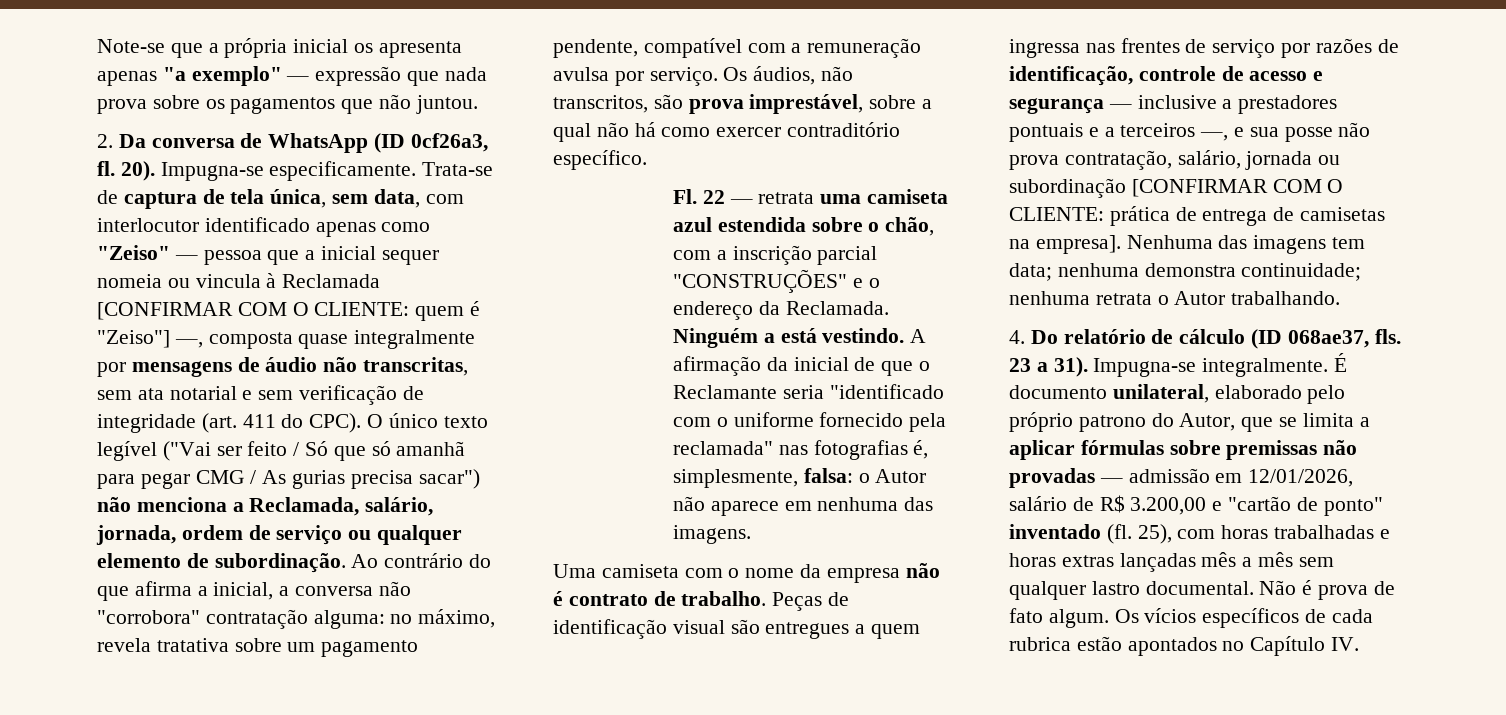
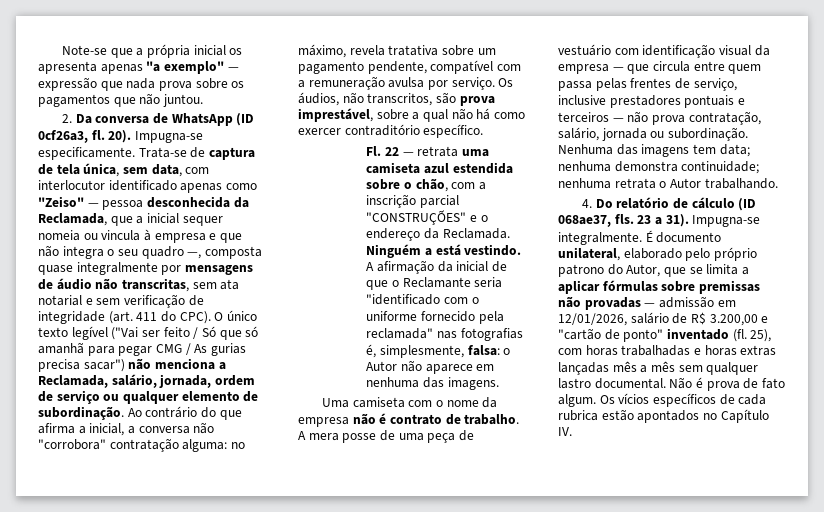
- Trata-se de captura de tela única, sem data, com interlocutor identificado apenas como "Zeiso" — pessoa que a inicial sequer nomeia ou vincula à Reclamada [CONFIRMAR COM O CLIENTE: quem é "Zeiso"] —, composta quase integralmente por mensagens de áudio não transcritas, sem ata notarial e sem verificação de integridade (art. 411 do CPC).
+ Trata-se de captura de tela única, sem data, com interlocutor identificado apenas como "Zeiso" — pessoa desconhecida da Reclamada, que a inicial sequer nomeia ou vincula à empresa e que não integra o seu quadro —, composta quase integralmente por mensagens de áudio não transcritas, sem ata notarial e sem verificação de integridade (art. 411 do CPC).
- Peças de identificação visual são entregues a quem ingressa nas frentes de serviço por razões de identificação, controle de acesso e segurança — inclusive a prestadores pontuais e a terceiros —, e sua posse não prova contratação, salário, jornada ou subordinação [CONFIRMAR COM O CLIENTE: prática de entrega de camisetas na empresa].
+ A mera posse de uma peça de vestuário com identificação visual da empresa — que circula entre quem passa pelas frentes de serviço, inclusive prestadores pontuais e terceiros — não prova contratação, salário, jornada ou subordinação.

